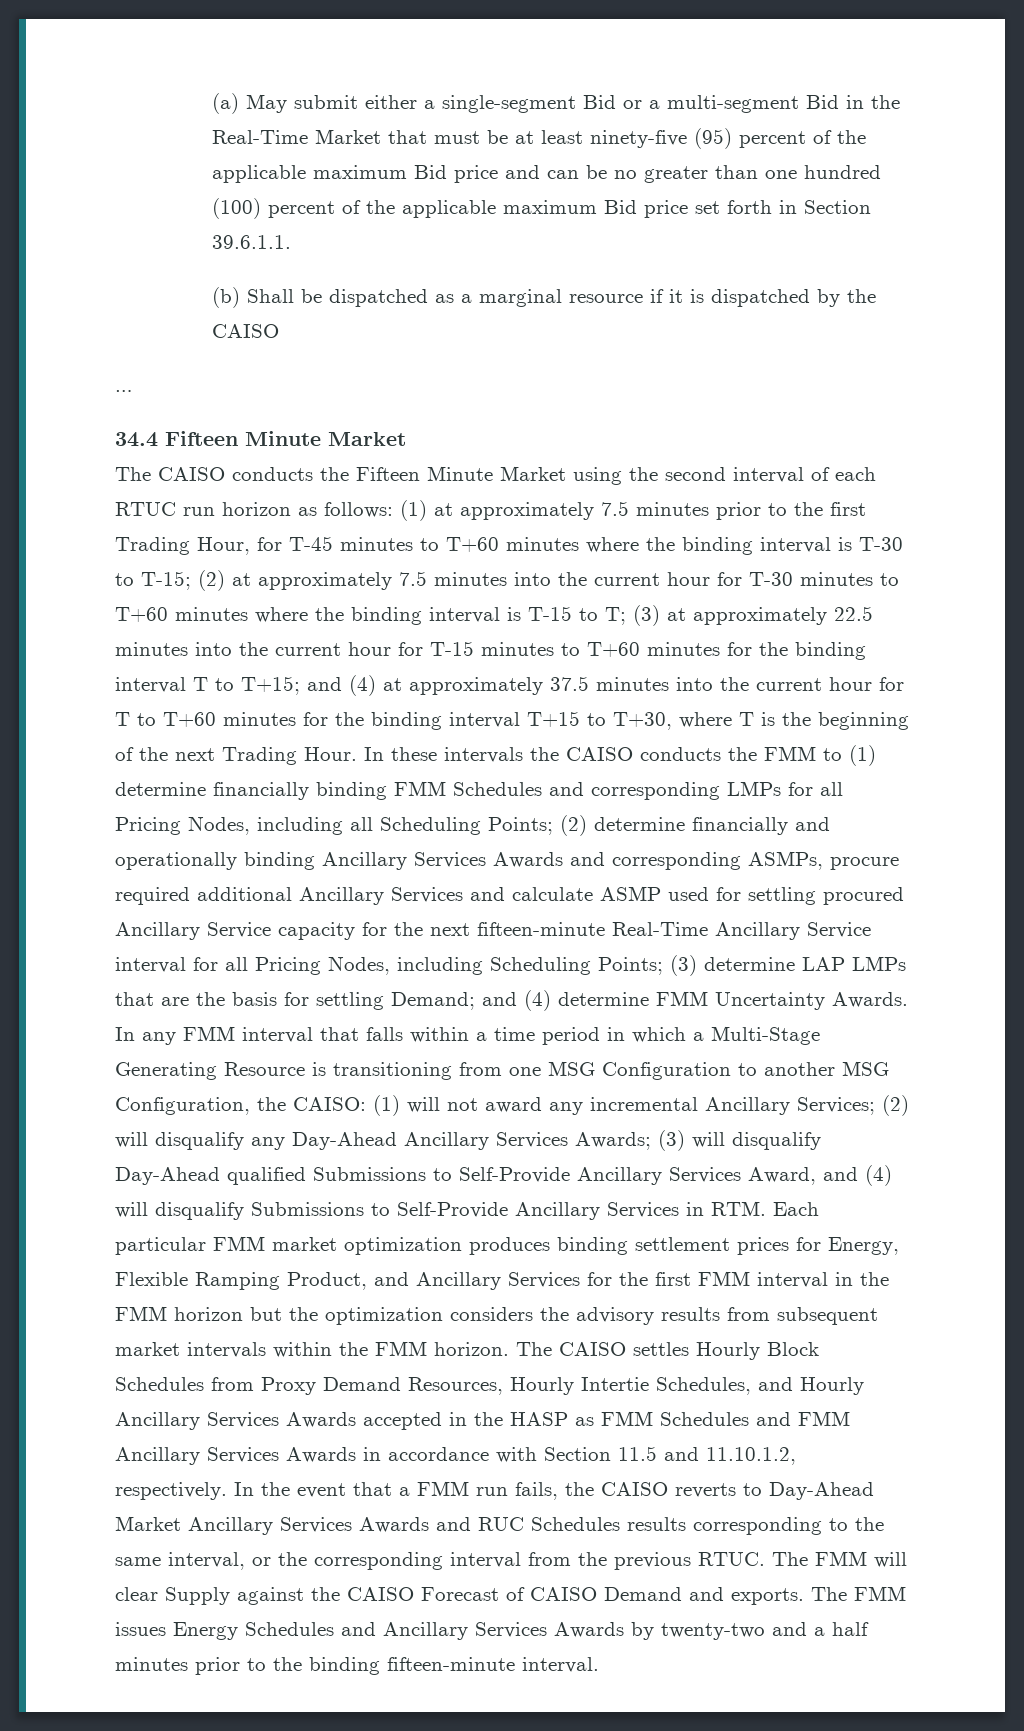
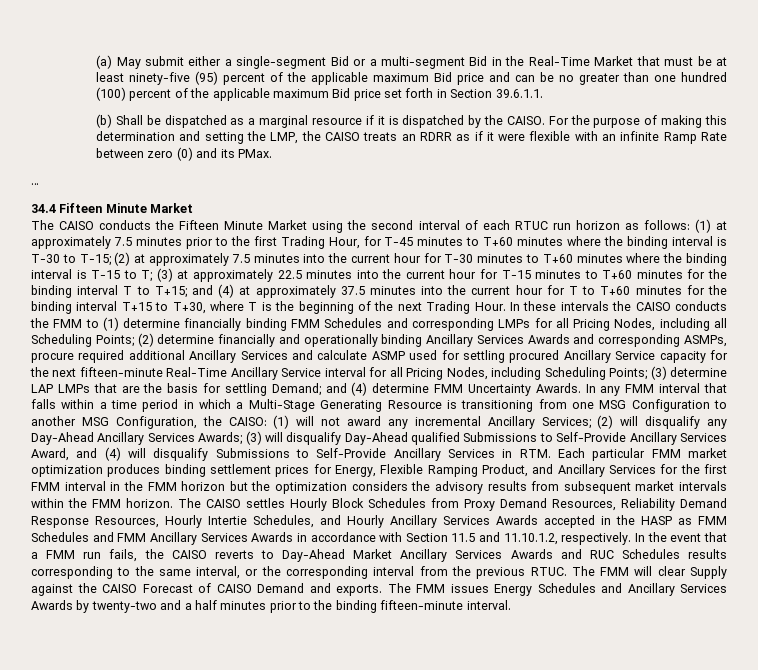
- (b) Shall be dispatched as a marginal resource if it is dispatched by the CAISO
+ (b) Shall be dispatched as a marginal resource if it is dispatched by the CAISO. For the purpose of making this determination and setting the LMP, the CAISO treats an RDRR as if it were flexible with an infinite Ramp Rate between zero (0) and its PMax.
- The CAISO settles Hourly Block Schedules from Proxy Demand Resources, Hourly Intertie Schedules, and Hourly Ancillary Services Awards accepted in the HASP as FMM Schedules and FMM Ancillary Services Awards in accordance with Section 11.5 and 11.10.1.2, respectively.
+ The CAISO settles Hourly Block Schedules from Proxy Demand Resources, Reliability Demand Response Resources, Hourly Intertie Schedules, and Hourly Ancillary Services Awards accepted in the HASP as FMM Schedules and FMM Ancillary Services Awards in accordance with Section 11.5 and 11.10.1.2, respectively.

